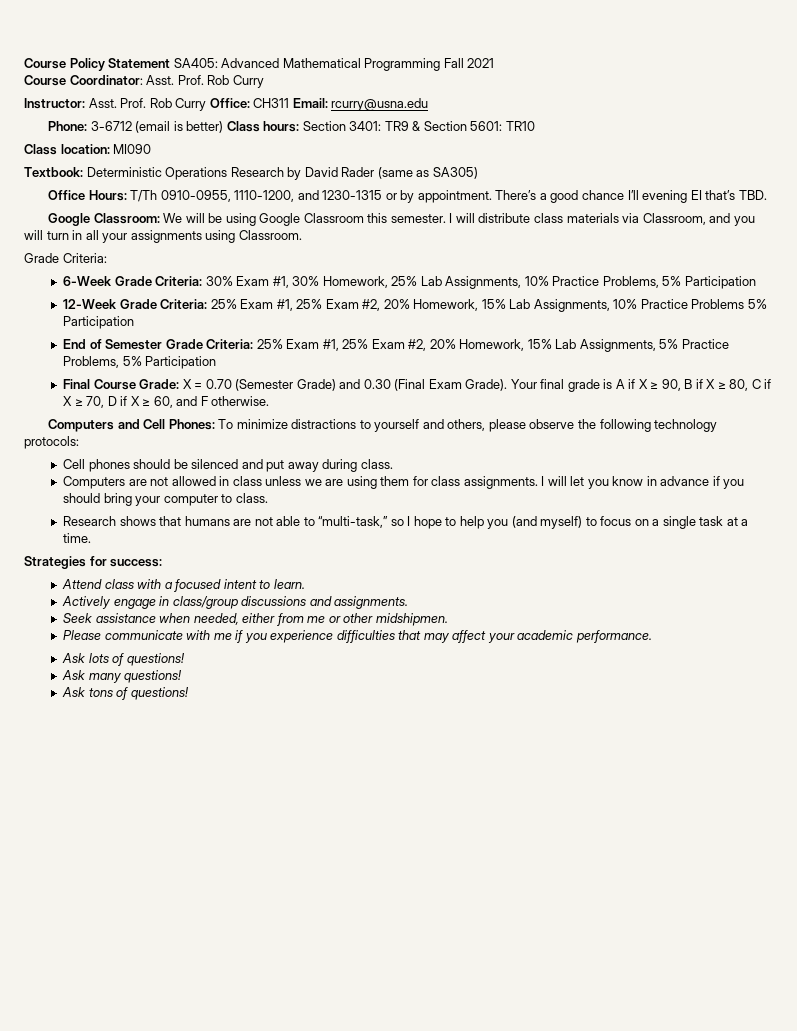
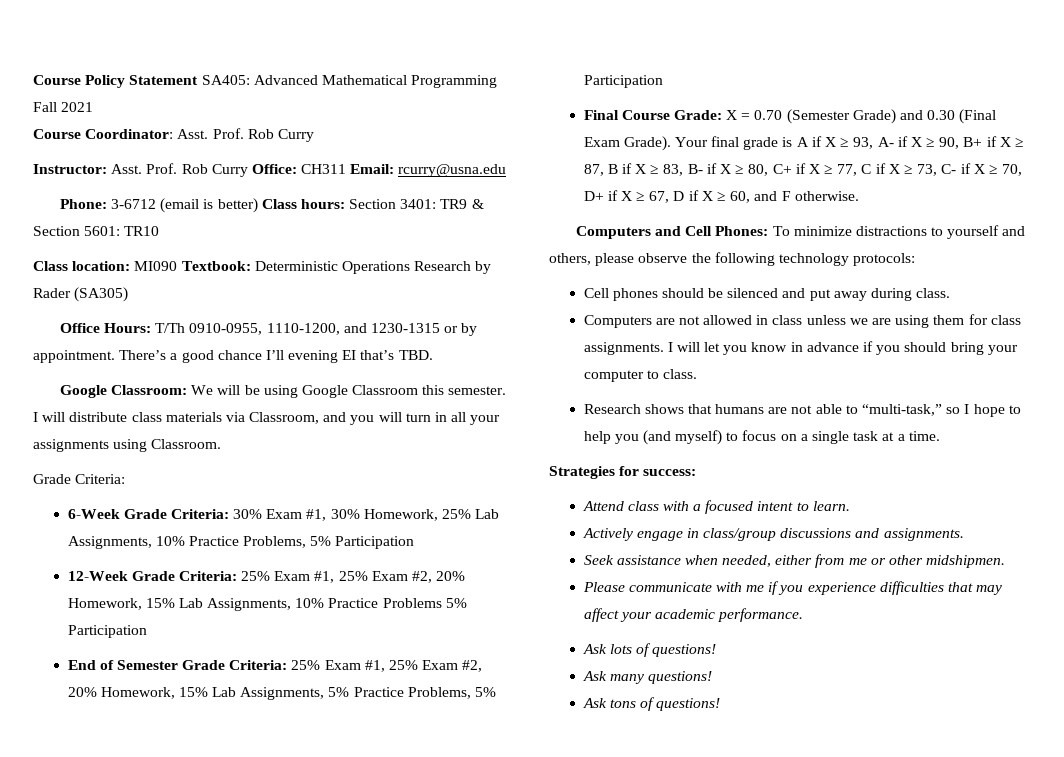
- Class location: MI090
- Textbook: Deterministic Operations Research by David Rader (same as SA305)
+ Class location: MI090 Textbook: Deterministic Operations Research by Rader (SA305)
- Your final grade is A if X ≥ 90, B if X ≥ 80, C if X ≥ 70, D if X ≥ 60, and F otherwise.
+ Your final grade is A if X ≥ 93, A- if X ≥ 90, B+ if X ≥ 87, B if X ≥ 83, B- if X ≥ 80, C+ if X ≥ 77, C if X ≥ 73, C- if X ≥ 70, D+ if X ≥ 67, D if X ≥ 60, and F otherwise.

